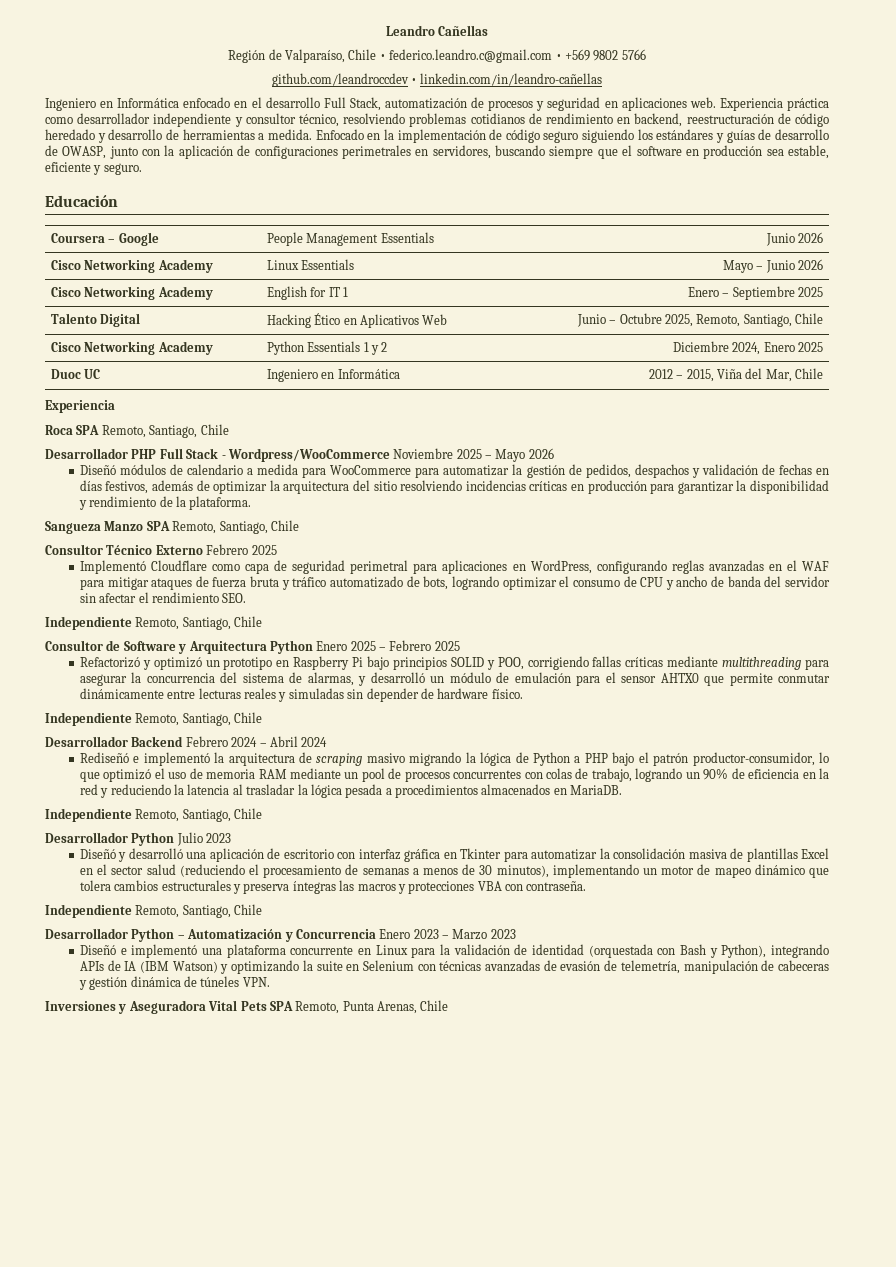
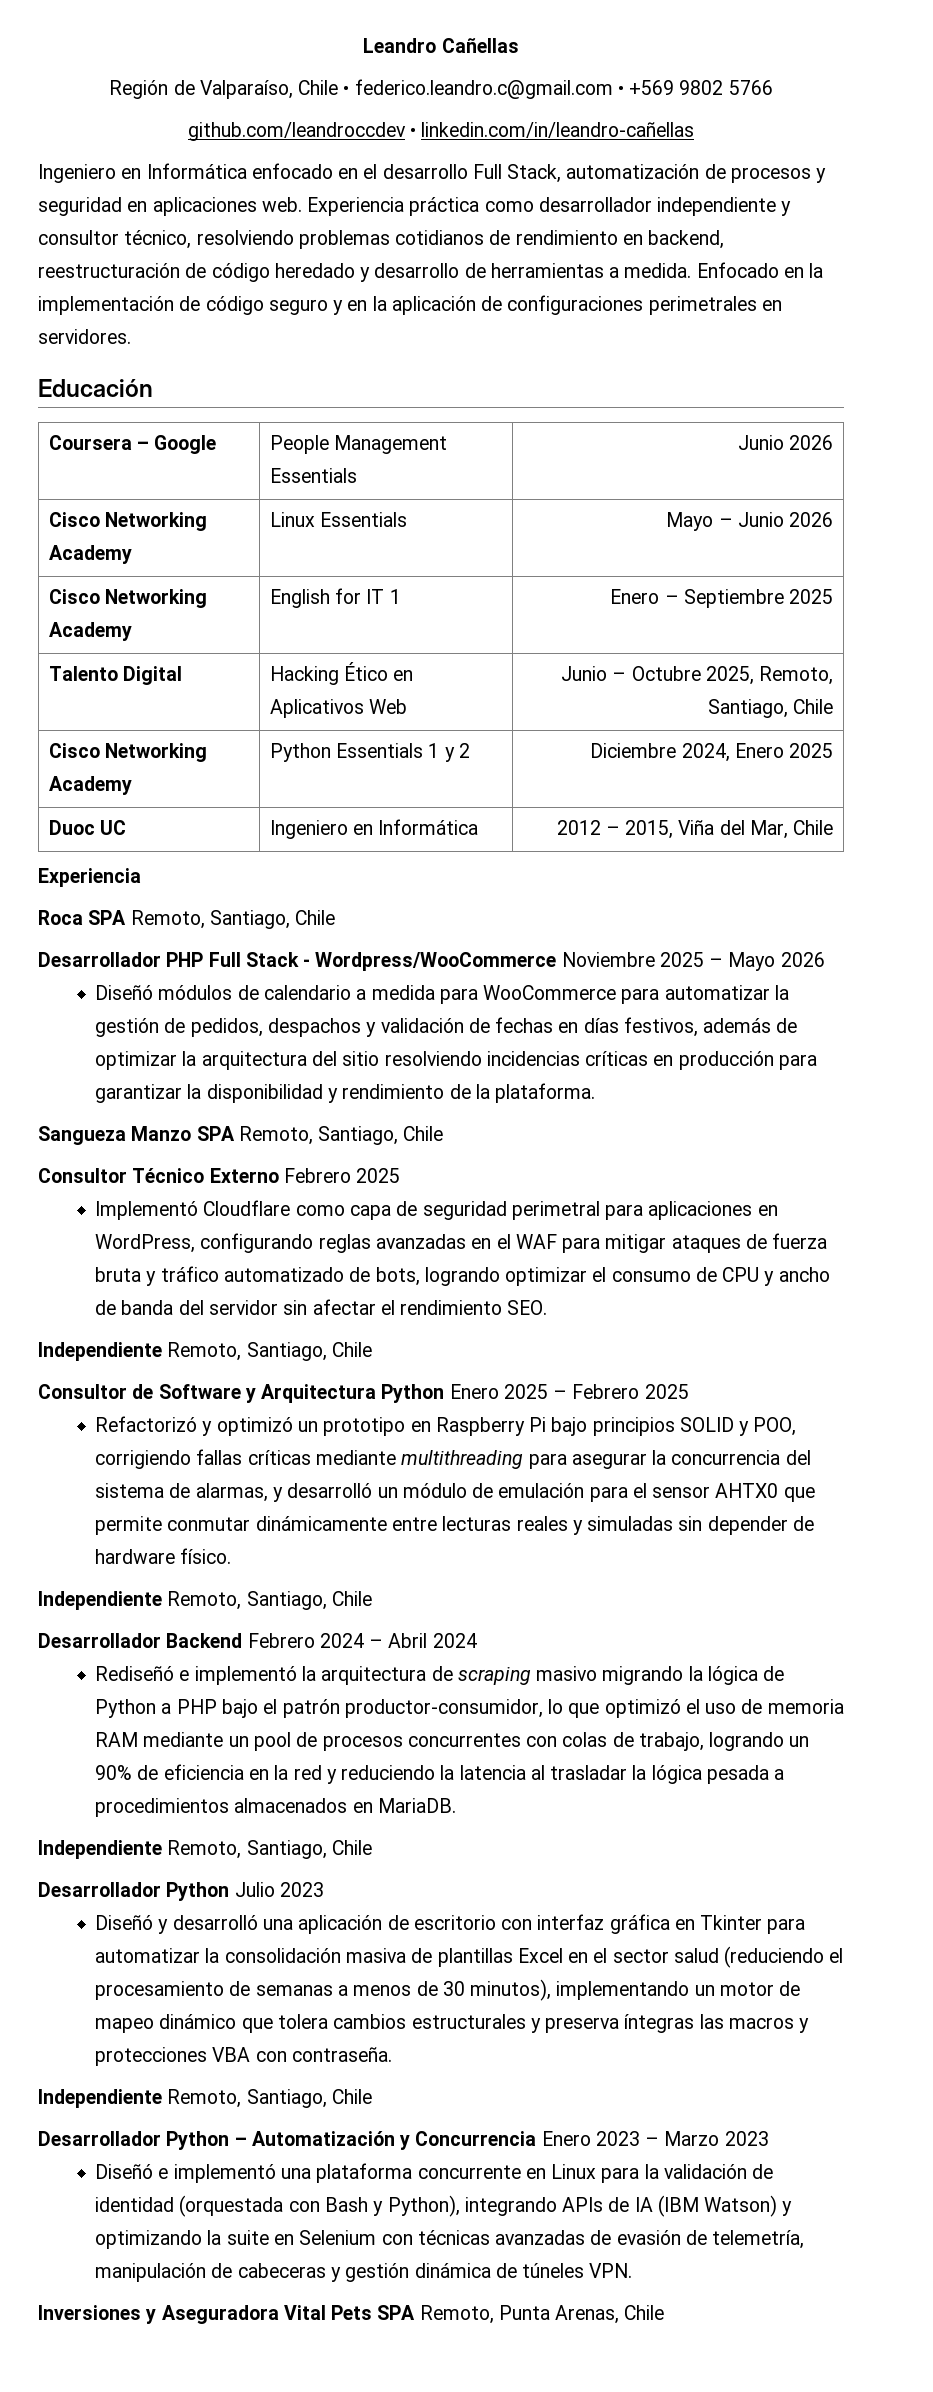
- Enfocado en la implementación de código seguro siguiendo los estándares y guías de desarrollo de OWASP, junto con la aplicación de configuraciones perimetrales en servidores, buscando siempre que el software en producción sea estable, eficiente y seguro.
+ Enfocado en la implementación de código seguro y en la aplicación de configuraciones perimetrales en servidores.

